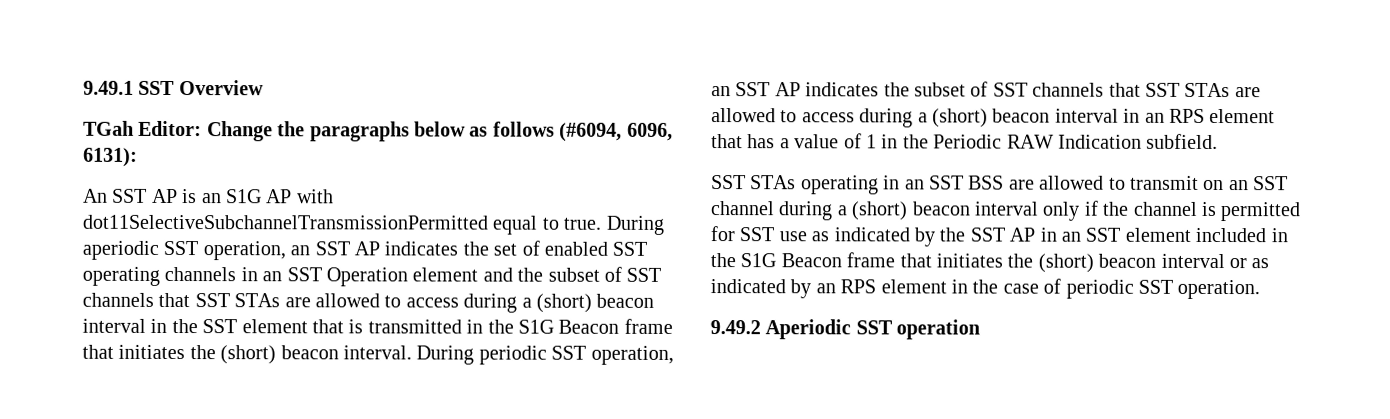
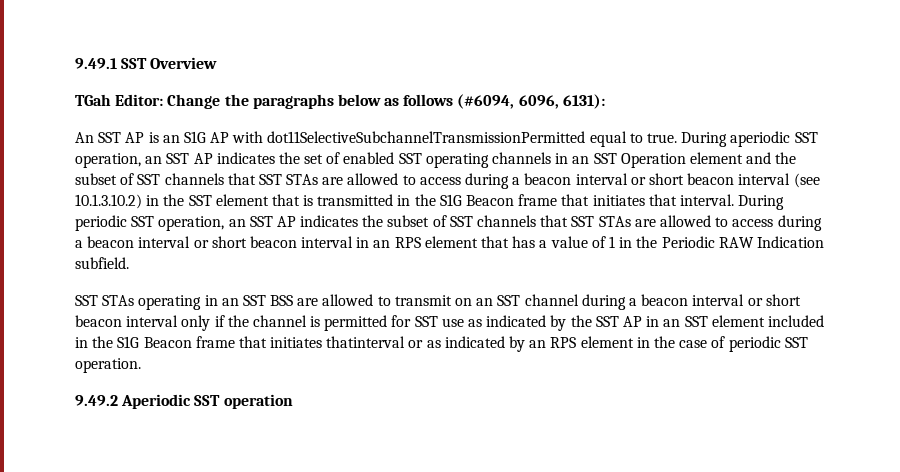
- During aperiodic SST operation, an SST AP indicates the set of enabled SST operating channels in an SST Operation element and the subset of SST channels that SST STAs are allowed to access during a (short) beacon interval in the SST element that is transmitted in the S1G Beacon frame that initiates the (short) beacon interval.
+ During aperiodic SST operation, an SST AP indicates the set of enabled SST operating channels in an SST Operation element and the subset of SST channels that SST STAs are allowed to access during a beacon interval or short beacon interval (see 10.1.3.10.2) in the SST element that is transmitted in the S1G Beacon frame that initiates that interval.
- During periodic SST operation, an SST AP indicates the subset of SST channels that SST STAs are allowed to access during a (short) beacon interval in an RPS element that has a value of 1 in the Periodic RAW Indication subfield.
+ During periodic SST operation, an SST AP indicates the subset of SST channels that SST STAs are allowed to access during a beacon interval or short beacon interval in an RPS element that has a value of 1 in the Periodic RAW Indication subfield.
- SST STAs operating in an SST BSS are allowed to transmit on an SST channel during a (short) beacon interval only if the channel is permitted for SST use as indicated by the SST AP in an SST element included in the S1G Beacon frame that initiates the (short) beacon interval or as indicated by an RPS element in the case of periodic SST operation.
+ SST STAs operating in an SST BSS are allowed to transmit on an SST channel during a beacon interval or short beacon interval only if the channel is permitted for SST use as indicated by the SST AP in an SST element included in the S1G Beacon frame that initiates thatinterval or as indicated by an RPS element in the case of periodic SST operation.

